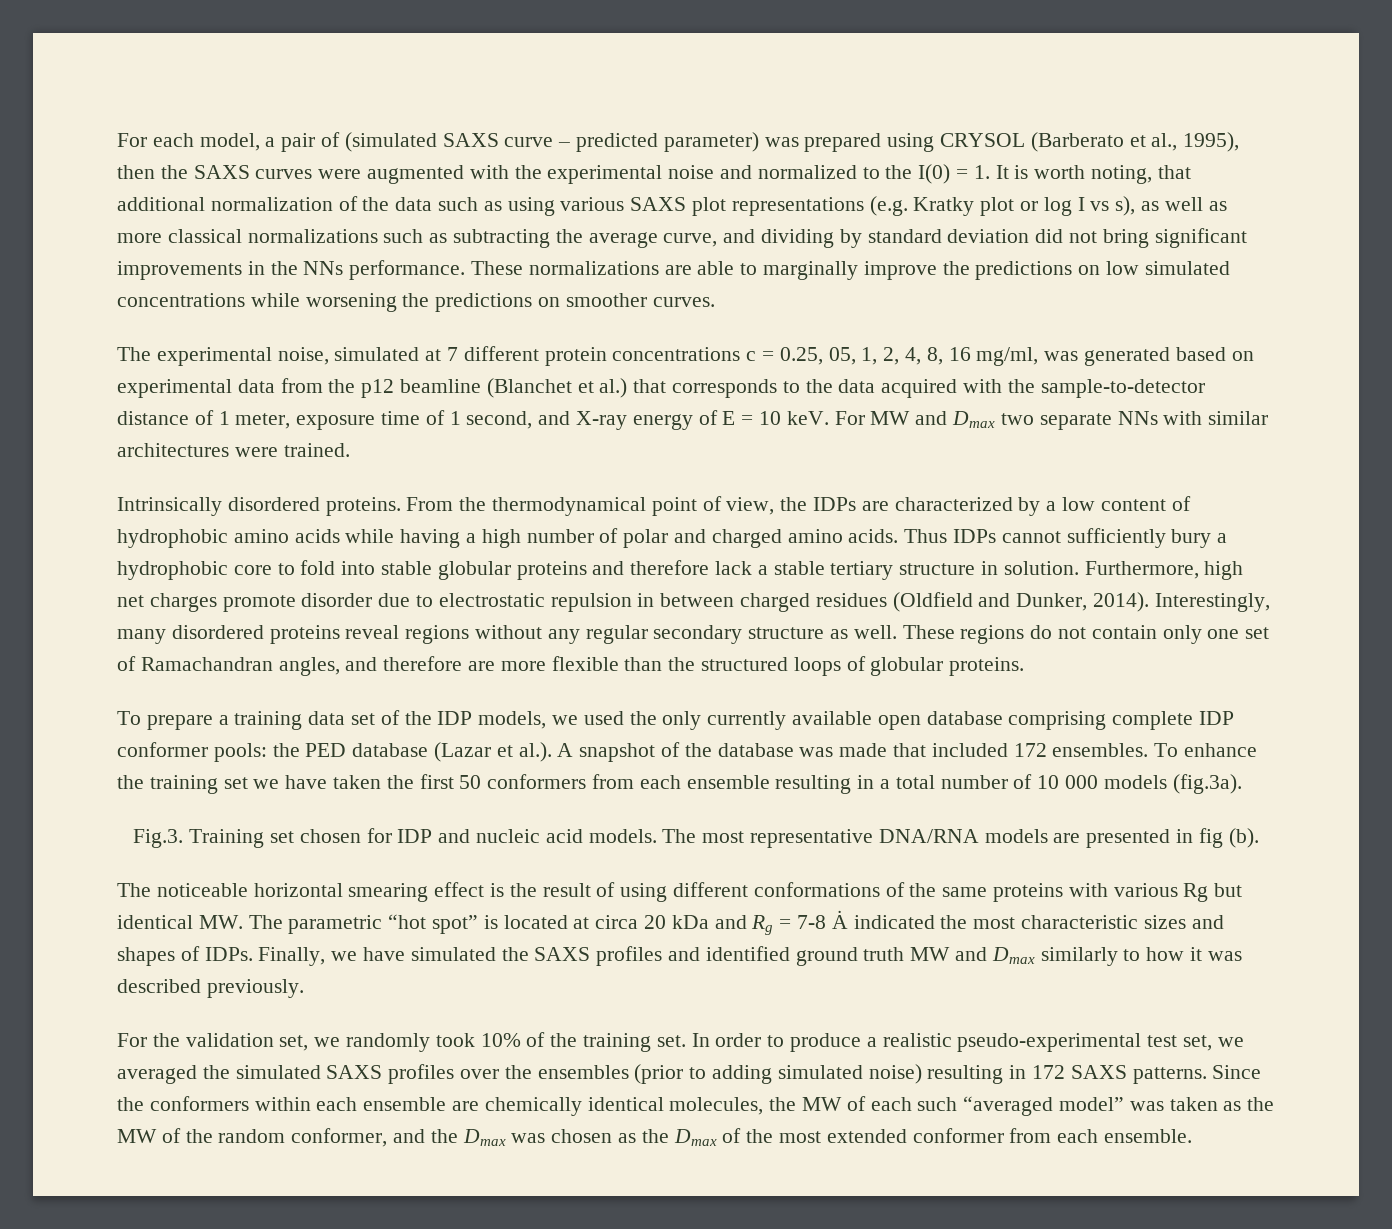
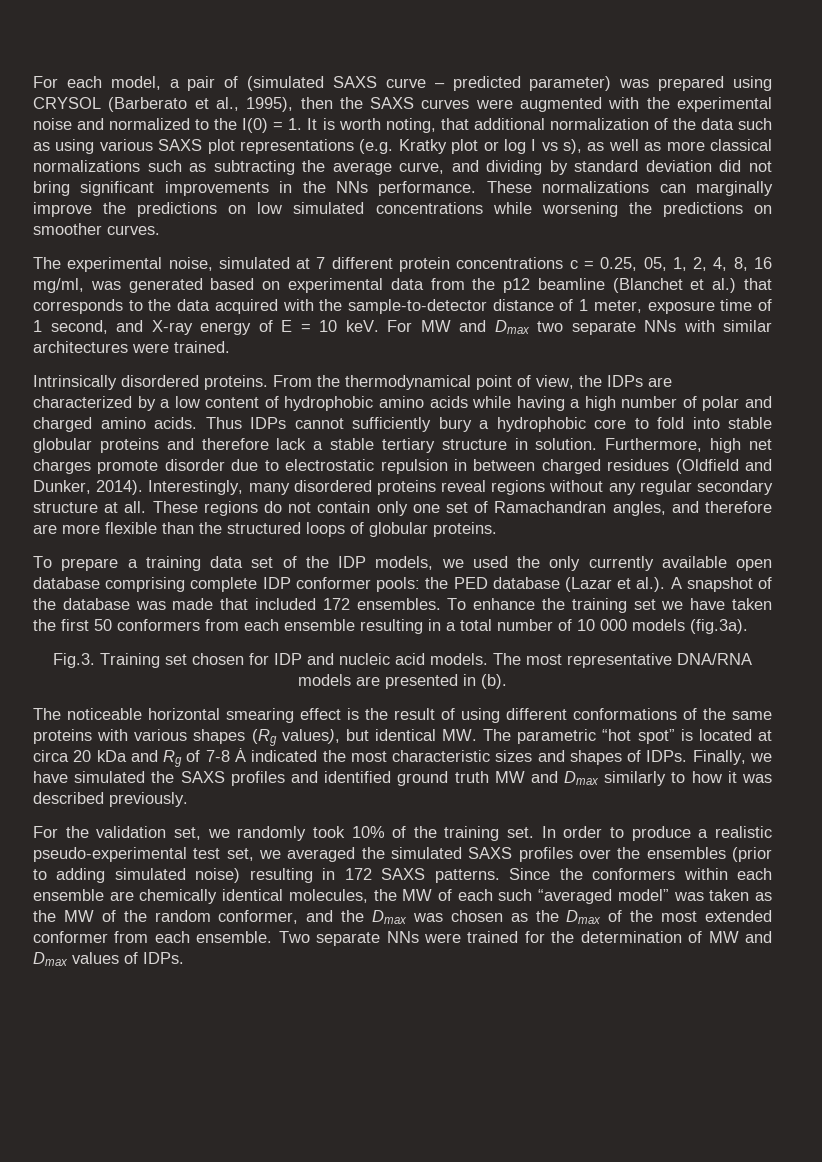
- These normalizations are able to marginally improve the predictions on low simulated concentrations while worsening the predictions on smoother curves.
+ These normalizations can marginally improve the predictions on low simulated concentrations while worsening the predictions on smoother curves.
- Interestingly, many disordered proteins reveal regions without any regular secondary structure as well.
+ Interestingly, many disordered proteins reveal regions without any regular secondary structure at all.
- The most representative DNA/RNA models are presented in fig (b).
+ The most representative DNA/RNA models are presented in (b).
- The noticeable horizontal smearing effect is the result of using different conformations of the same proteins with various Rg but identical MW. The parametric “hot spot” is located at circa 20 kDa and Rg = 7-8 Ȧ indicated the most characteristic sizes and shapes of IDPs.
+ The noticeable horizontal smearing effect is the result of using different conformations of the same proteins with various shapes (Rg values), but identical MW. The parametric “hot spot” is located at circa 20 kDa and Rg of 7-8 Ȧ indicated the most characteristic sizes and shapes of IDPs.
+ Two separate NNs were trained for the determination of MW and Dmax values of IDPs.

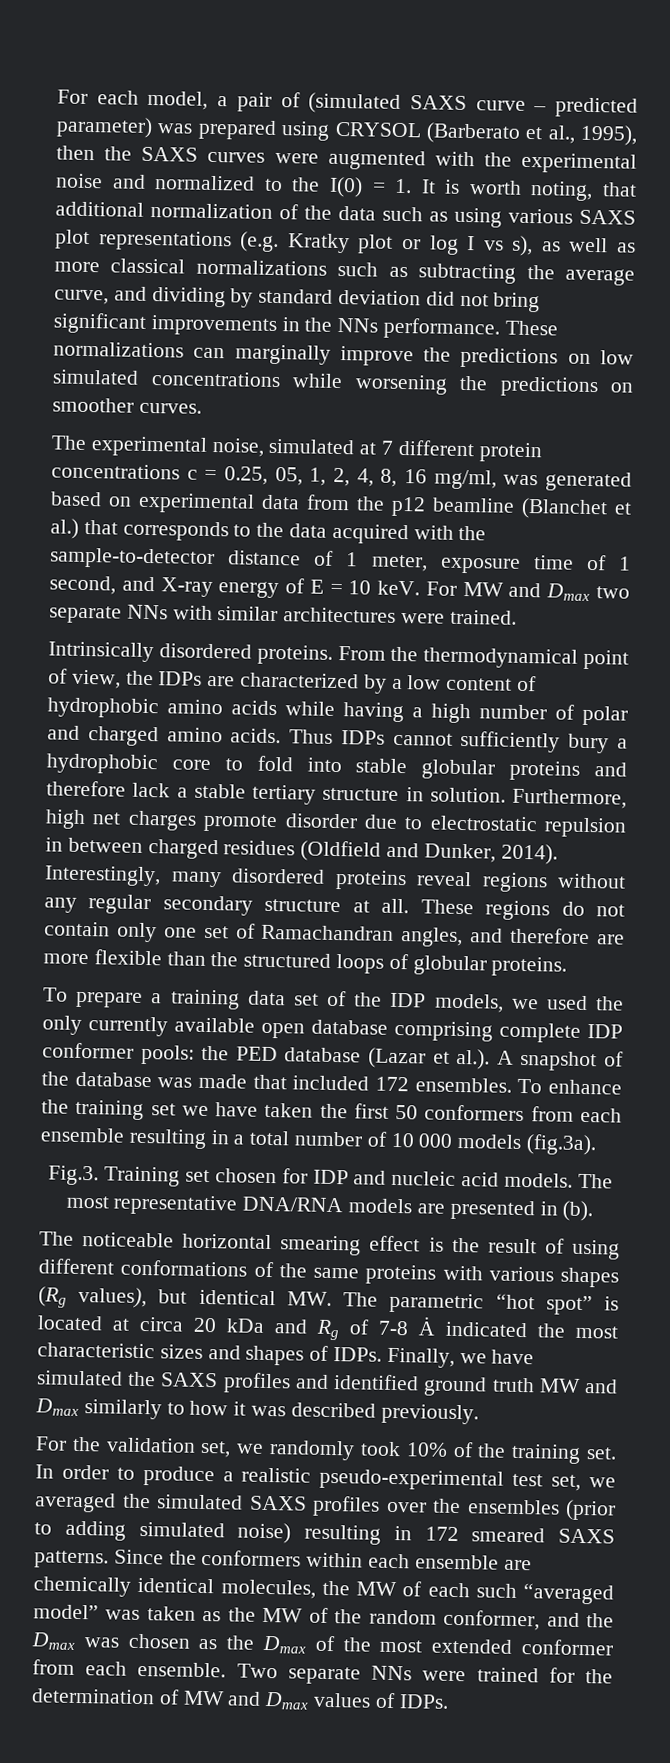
- In order to produce a realistic pseudo-experimental test set, we averaged the simulated SAXS profiles over the ensembles (prior to adding simulated noise) resulting in 172 SAXS patterns.
+ In order to produce a realistic pseudo-experimental test set, we averaged the simulated SAXS profiles over the ensembles (prior to adding simulated noise) resulting in 172 smeared SAXS patterns.

